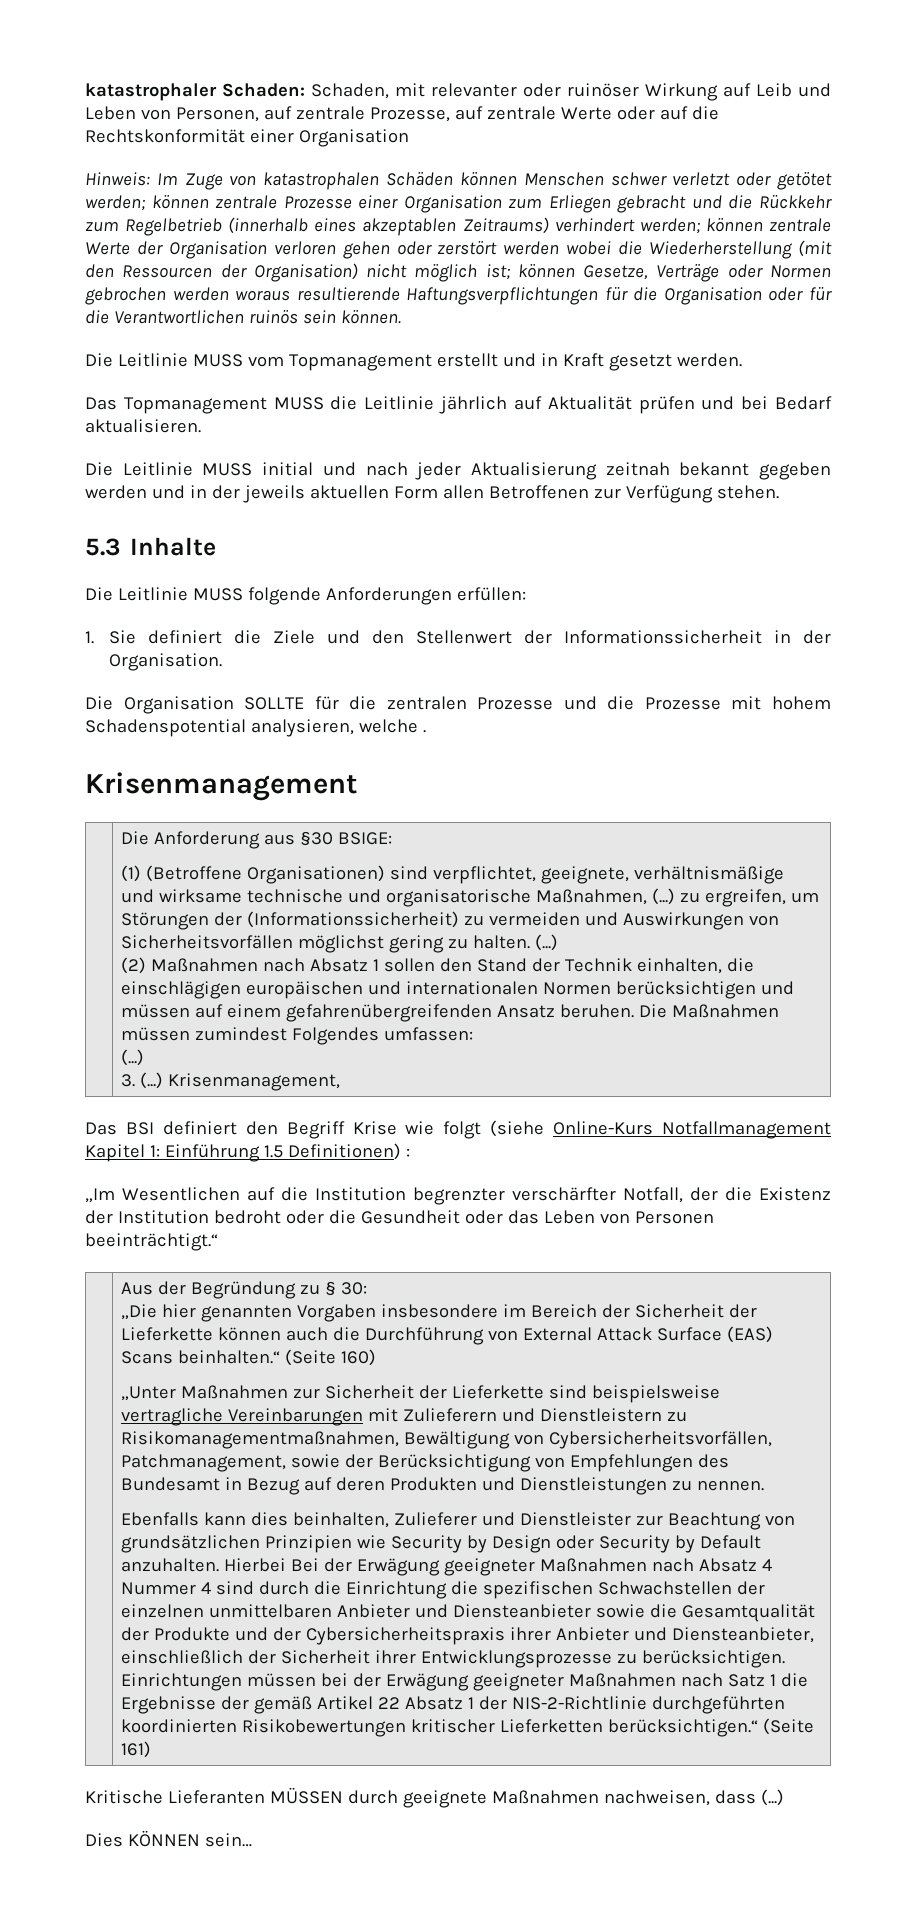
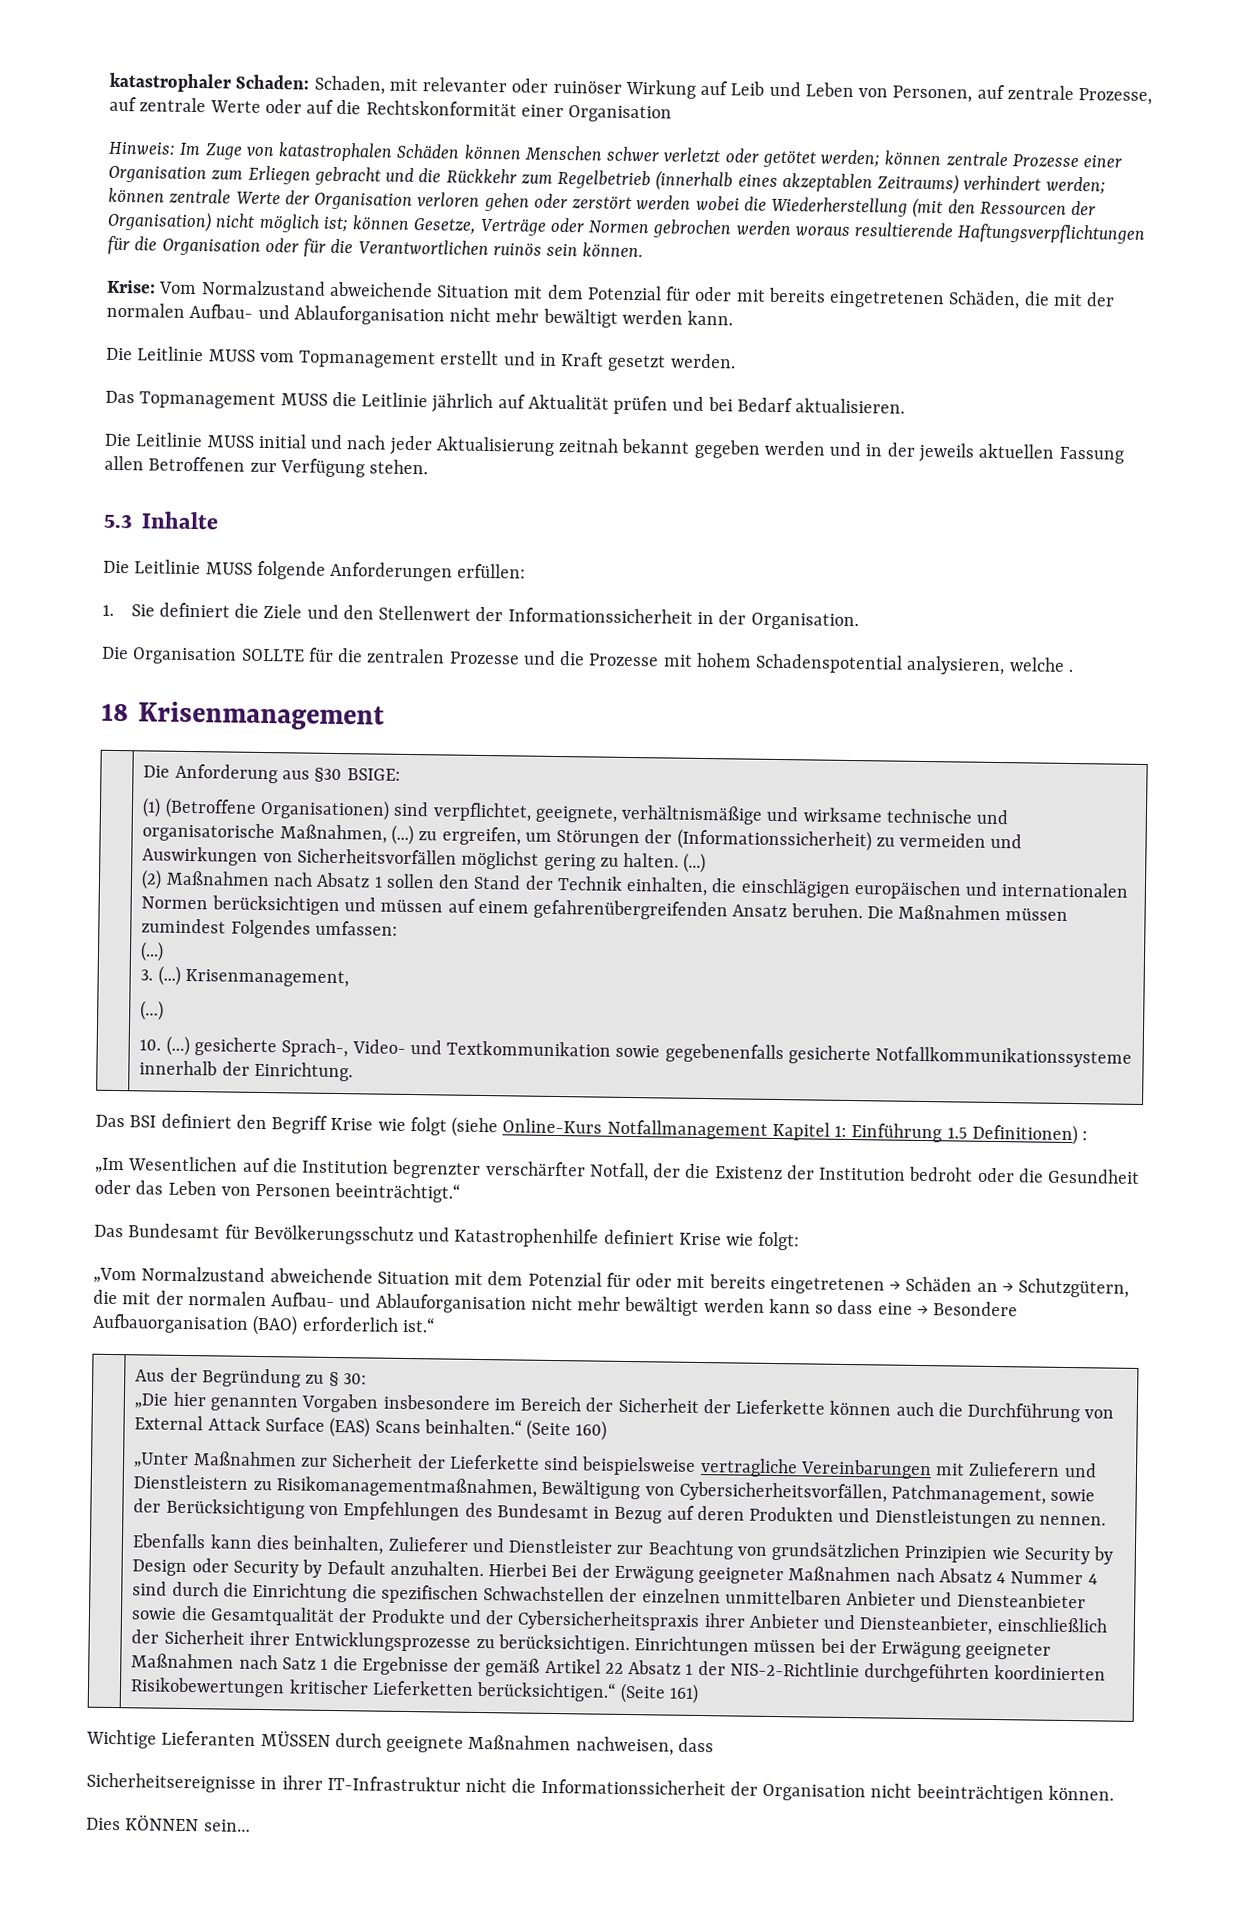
+ Krise: Vom Normalzustand abweichende Situation mit dem Potenzial für oder mit bereits eingetretenen Schäden, die mit der normalen Aufbau- und Ablauforganisation nicht mehr bewältigt werden kann.
- Die Leitlinie MUSS initial und nach jeder Aktualisierung zeitnah bekannt gegeben werden und in der jeweils aktuellen Form allen Betroffenen zur Verfügung stehen.
+ Die Leitlinie MUSS initial und nach jeder Aktualisierung zeitnah bekannt gegeben werden und in der jeweils aktuellen Fassung allen Betroffenen zur Verfügung stehen.
- Krisenmanagement
+ 18 Krisenmanagement
  Krisenmanagement,
+ (…)
+ 10. (…) gesicherte Sprach-, Video- und Textkommunikation sowie gegebenenfalls gesicherte Notfallkommunikationssysteme innerhalb der Einrichtung.
+ Das Bundesamt für Bevölkerungsschutz und Katastrophenhilfe definiert Krise wie folgt:
+ „Vom Normalzustand abweichende Situation mit dem Potenzial für oder mit bereits eingetretenen → Schäden an → Schutzgütern, die mit der normalen Aufbau- und Ablauforganisation nicht mehr bewältigt werden kann so dass eine → Besondere Aufbauorganisation (BAO) erforderlich ist.“
- Kritische Lieferanten MÜSSEN durch geeignete Maßnahmen nachweisen, dass (...)
+ Wichtige Lieferanten MÜSSEN durch geeignete Maßnahmen nachweisen, dass
+ Sicherheitsereignisse in ihrer IT-Infrastruktur nicht die Informationssicherheit der Organisation nicht beeinträchtigen können.

